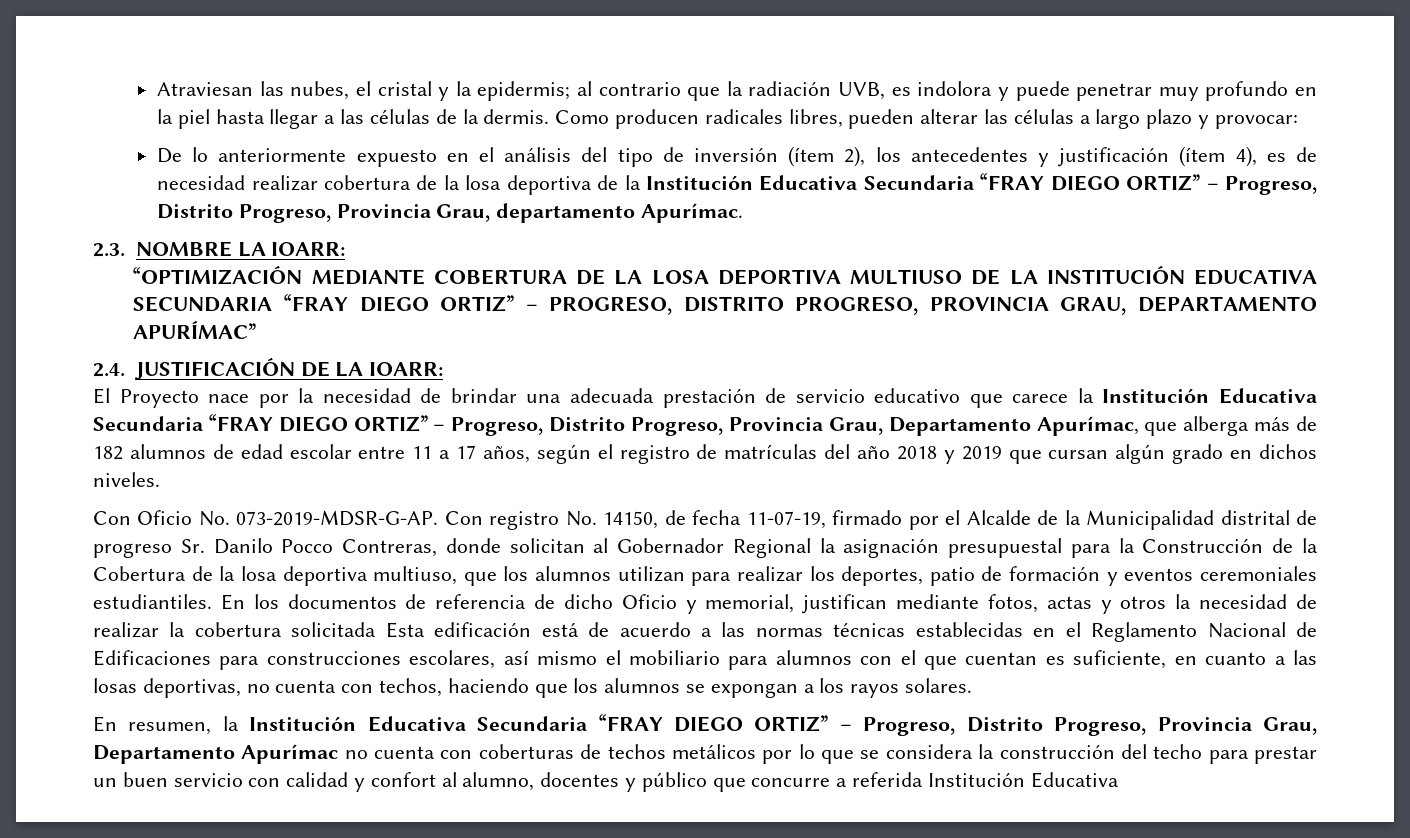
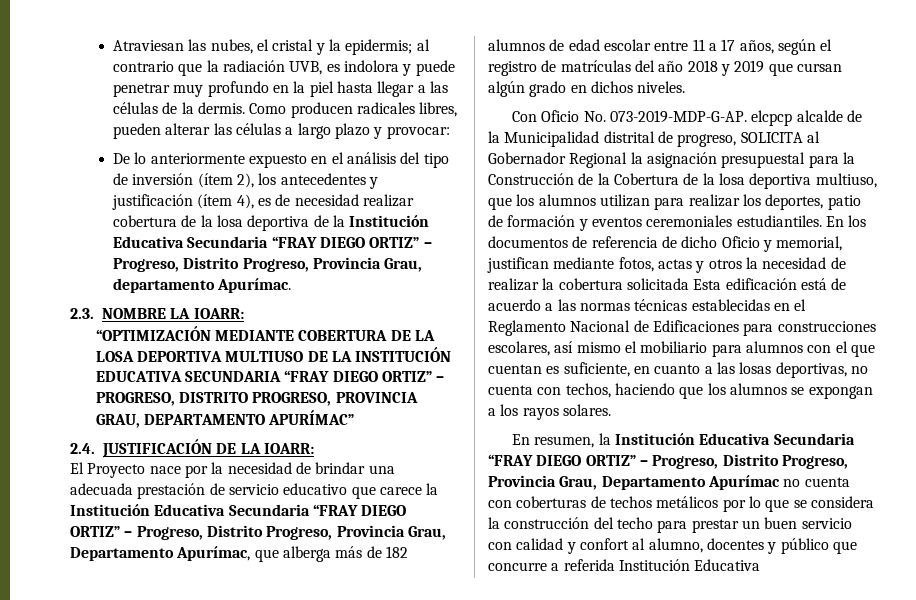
- Con Oficio No. 073-2019-MDSR-G-AP. Con registro No. 14150, de fecha 11-07-19, firmado por el Alcalde de la Municipalidad distrital de progreso Sr. Danilo Pocco Contreras, donde solicitan al Gobernador Regional la asignación presupuestal para la Construcción de la Cobertura de la losa deportiva multiuso, que los alumnos utilizan para realizar los deportes, patio de formación y eventos ceremoniales estudiantiles.
+ Con Oficio No. 073-2019-MDP-G-AP. elcpcp alcalde de la Municipalidad distrital de progreso, SOLICITA al Gobernador Regional la asignación presupuestal para la Construcción de la Cobertura de la losa deportiva multiuso, que los alumnos utilizan para realizar los deportes, patio de formación y eventos ceremoniales estudiantiles.

